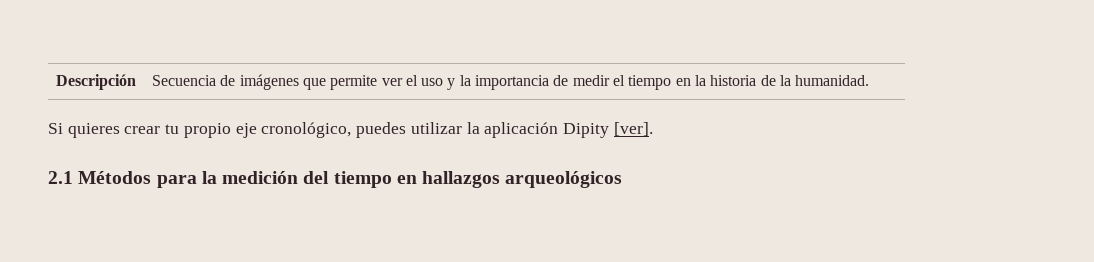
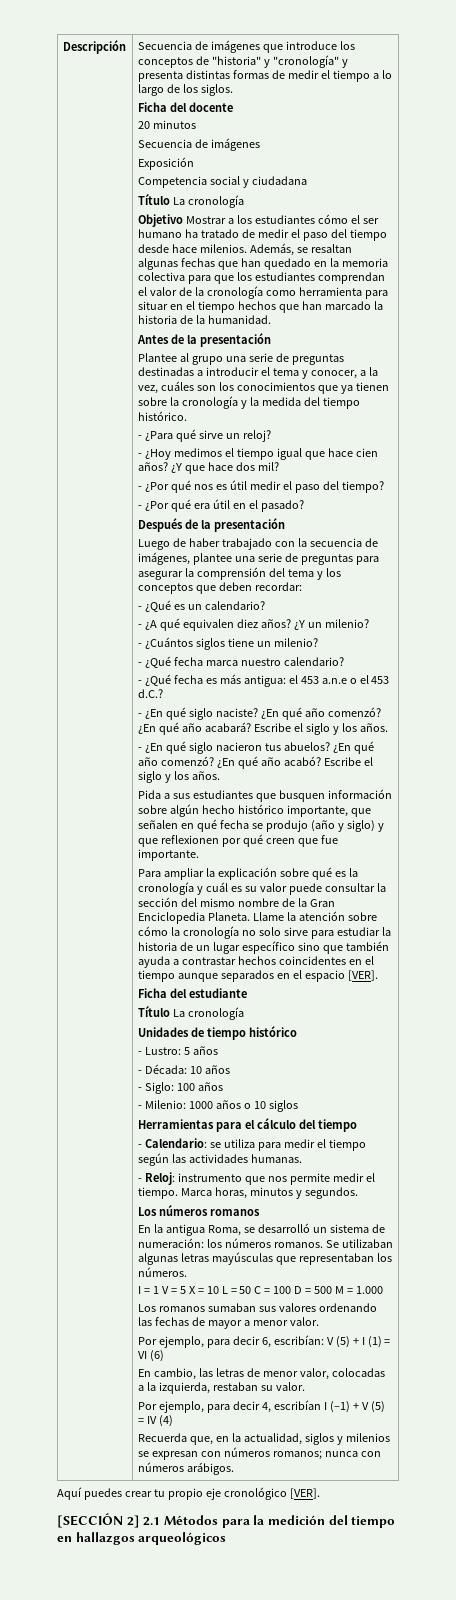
- Secuencia de imágenes que permite ver el uso y la importancia de medir el tiempo en la historia de la humanidad.
- Si quieres crear tu propio eje cronológico, puedes utilizar la aplicación Dipity [ver].
- 2.1 Métodos para la medición del tiempo en hallazgos arqueológicos
+ Secuencia de imágenes que introduce los conceptos de "historia" y "cronología" y presenta distintas formas de medir el tiempo a lo largo de los siglos.
+ Ficha del docente
+ 20 minutos
+ Secuencia de imágenes
+ Exposición
+ Competencia social y ciudadana
+ Título La cronología
+ Objetivo Mostrar a los estudiantes cómo el ser humano ha tratado de medir el paso del tiempo desde hace milenios. Además, se resaltan algunas fechas que han quedado en la memoria colectiva para que los estudiantes comprendan el valor de la cronología como herramienta para situar en el tiempo hechos que han marcado la historia de la humanidad.
+ Antes de la presentación
+ Plantee al grupo una serie de preguntas destinadas a introducir el tema y conocer, a la vez, cuáles son los conocimientos que ya tienen sobre la cronología y la medida del tiempo histórico.
+ - ¿Para qué sirve un reloj?
+ - ¿Hoy medimos el tiempo igual que hace cien años? ¿Y que hace dos mil?
+ - ¿Por qué nos es útil medir el paso del tiempo?
+ - ¿Por qué era útil en el pasado?
+ Después de la presentación
+ Luego de haber trabajado con la secuencia de imágenes, plantee una serie de preguntas para asegurar la comprensión del tema y los conceptos que deben recordar:
+ - ¿Qué es un calendario?
+ - ¿A qué equivalen diez años? ¿Y un milenio?
+ - ¿Cuántos siglos tiene un milenio?
+ - ¿Qué fecha marca nuestro calendario?
+ - ¿Qué fecha es más antigua: el 453 a.n.e o el 453 d.C.?
+ - ¿En qué siglo naciste? ¿En qué año comenzó? ¿En qué año acabará? Escribe el siglo y los años.
+ - ¿En qué siglo nacieron tus abuelos? ¿En qué año comenzó? ¿En qué año acabó? Escribe el siglo y los años.
+ Pida a sus estudiantes que busquen información sobre algún hecho histórico importante, que señalen en qué fecha se produjo (año y siglo) y que reflexionen por qué creen que fue importante.
+ Para ampliar la explicación sobre qué es la cronología y cuál es su valor puede consultar la sección del mismo nombre de la Gran Enciclopedia Planeta. Llame la atención sobre cómo la cronología no solo sirve para estudiar la historia de un lugar específico sino que también ayuda a contrastar hechos coincidentes en el tiempo aunque separados en el espacio [VER].
+ Ficha del estudiante
+ Título La cronología
+ Unidades de tiempo histórico
+ - Lustro: 5 años
+ - Década: 10 años
+ - Siglo: 100 años
+ - Milenio: 1000 años o 10 siglos
+ Herramientas para el cálculo del tiempo
+ - Calendario: se utiliza para medir el tiempo según las actividades humanas.
+ - Reloj: instrumento que nos permite medir el tiempo. Marca horas, minutos y segundos.
+ Los números romanos
+ En la antigua Roma, se desarrolló un sistema de numeración: los números romanos. Se utilizaban algunas letras mayúsculas que representaban los números.
+ I = 1 V = 5 X = 10 L = 50 C = 100 D = 500 M = 1.000
+ Los romanos sumaban sus valores ordenando las fechas de mayor a menor valor.
+ Por ejemplo, para decir 6, escribían: V (5) + I (1) = VI (6)
+ En cambio, las letras de menor valor, colocadas a la izquierda, restaban su valor.
+ Por ejemplo, para decir 4, escribían I (–1) + V (5) = IV (4)
+ Recuerda que, en la actualidad, siglos y milenios se expresan con números romanos; nunca con números arábigos.
+ Aquí puedes crear tu propio eje cronológico [VER].
+ [SECCIÓN 2] 2.1 Métodos para la medición del tiempo en hallazgos arqueológicos

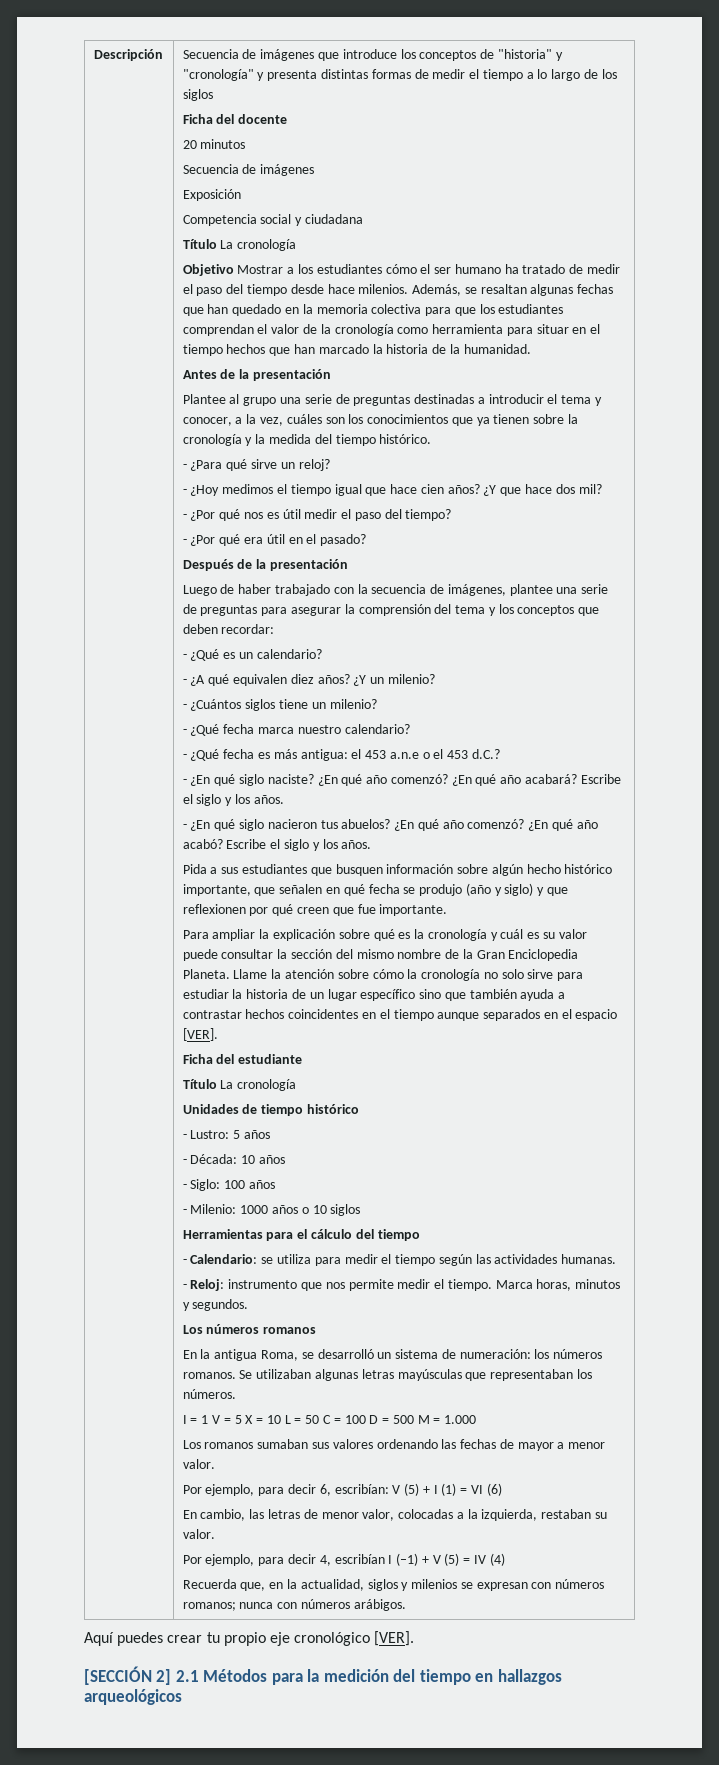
- Secuencia de imágenes que introduce los conceptos de "historia" y "cronología" y presenta distintas formas de medir el tiempo a lo largo de los siglos.
+ Secuencia de imágenes que introduce los conceptos de "historia" y "cronología" y presenta distintas formas de medir el tiempo a lo largo de los siglos

